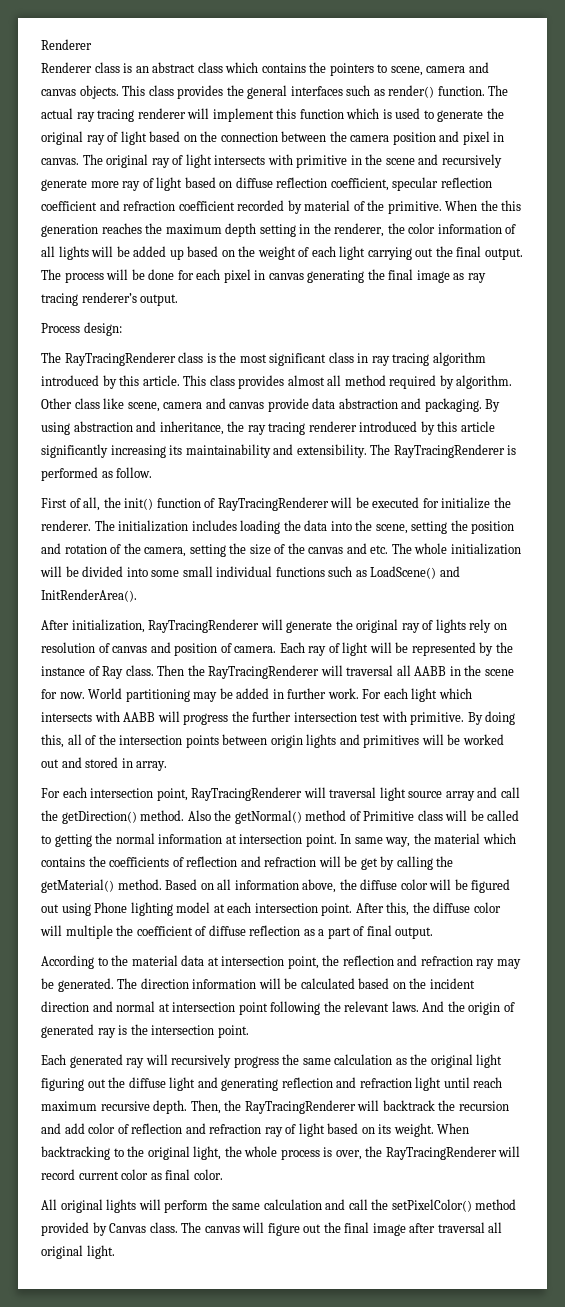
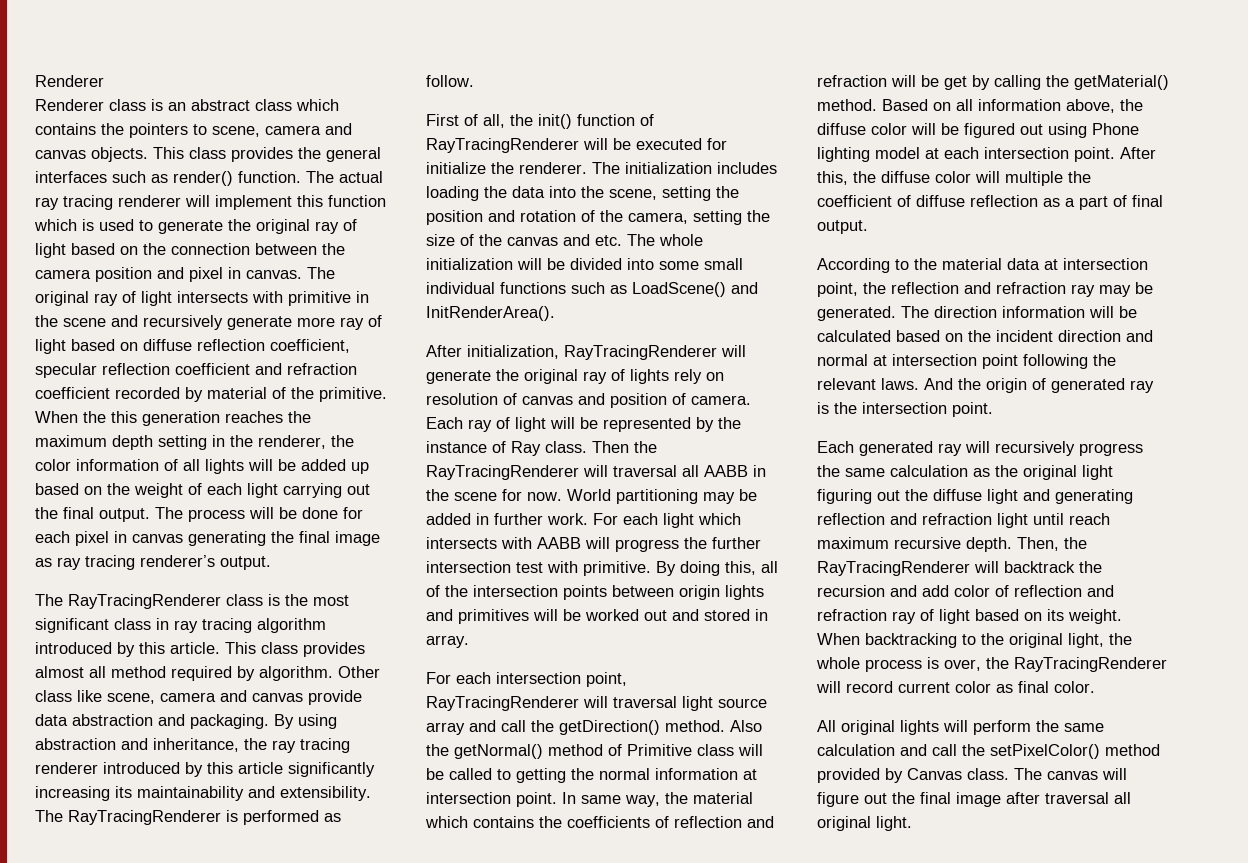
- Process design:

